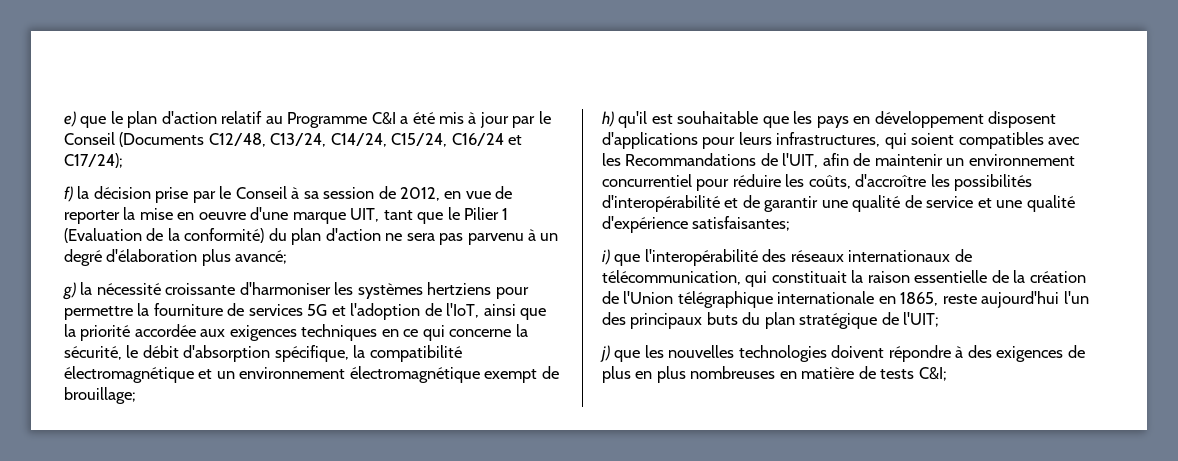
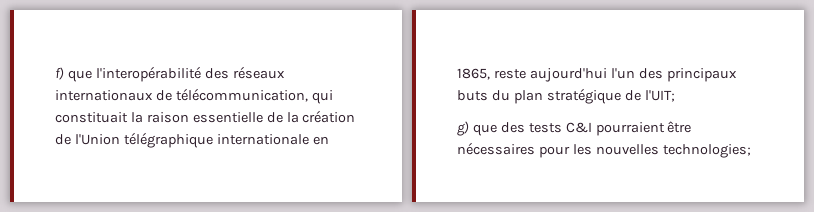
- e) que le plan d'action relatif au Programme C&I a été mis à jour par le Conseil (Documents C12/48, C13/24, C14/24, C15/24, C16/24 et C17/24);
- f) la décision prise par le Conseil à sa session de 2012, en vue de reporter la mise en oeuvre d'une marque UIT, tant que le Pilier 1 (Evaluation de la conformité) du plan d'action ne sera pas parvenu à un degré d'élaboration plus avancé;
- g) la nécessité croissante d'harmoniser les systèmes hertziens pour permettre la fourniture de services 5G et l'adoption de l'IoT, ainsi que la priorité accordée aux exigences techniques en ce qui concerne la sécurité, le débit d'absorption spécifique, la compatibilité électromagnétique et un environnement électromagnétique exempt de brouillage;
- h) qu'il est souhaitable que les pays en développement disposent d'applications pour leurs infrastructures, qui soient compatibles avec les Recommandations de l'UIT, afin de maintenir un environnement concurrentiel pour réduire les coûts, d'accroître les possibilités d'interopérabilité et de garantir une qualité de service et une qualité d'expérience satisfaisantes;
- i) que l'interopérabilité des réseaux internationaux de télécommunication, qui constituait la raison essentielle de la création de l'Union télégraphique internationale en 1865, reste aujourd'hui l'un des principaux buts du plan stratégique de l'UIT;
+ f) que l'interopérabilité des réseaux internationaux de télécommunication, qui constituait la raison essentielle de la création de l'Union télégraphique internationale en 1865, reste aujourd'hui l'un des principaux buts du plan stratégique de l'UIT;
- j) que les nouvelles technologies doivent répondre à des exigences de plus en plus nombreuses en matière de tests C&I;
+ g) que des tests C&I pourraient être nécessaires pour les nouvelles technologies;

